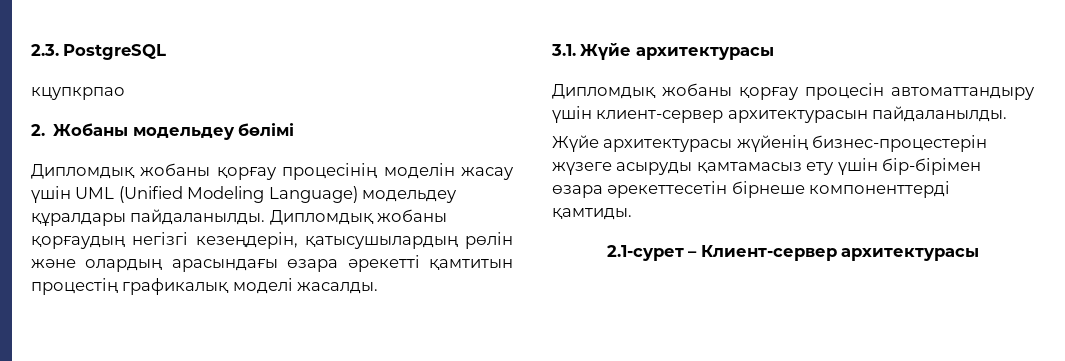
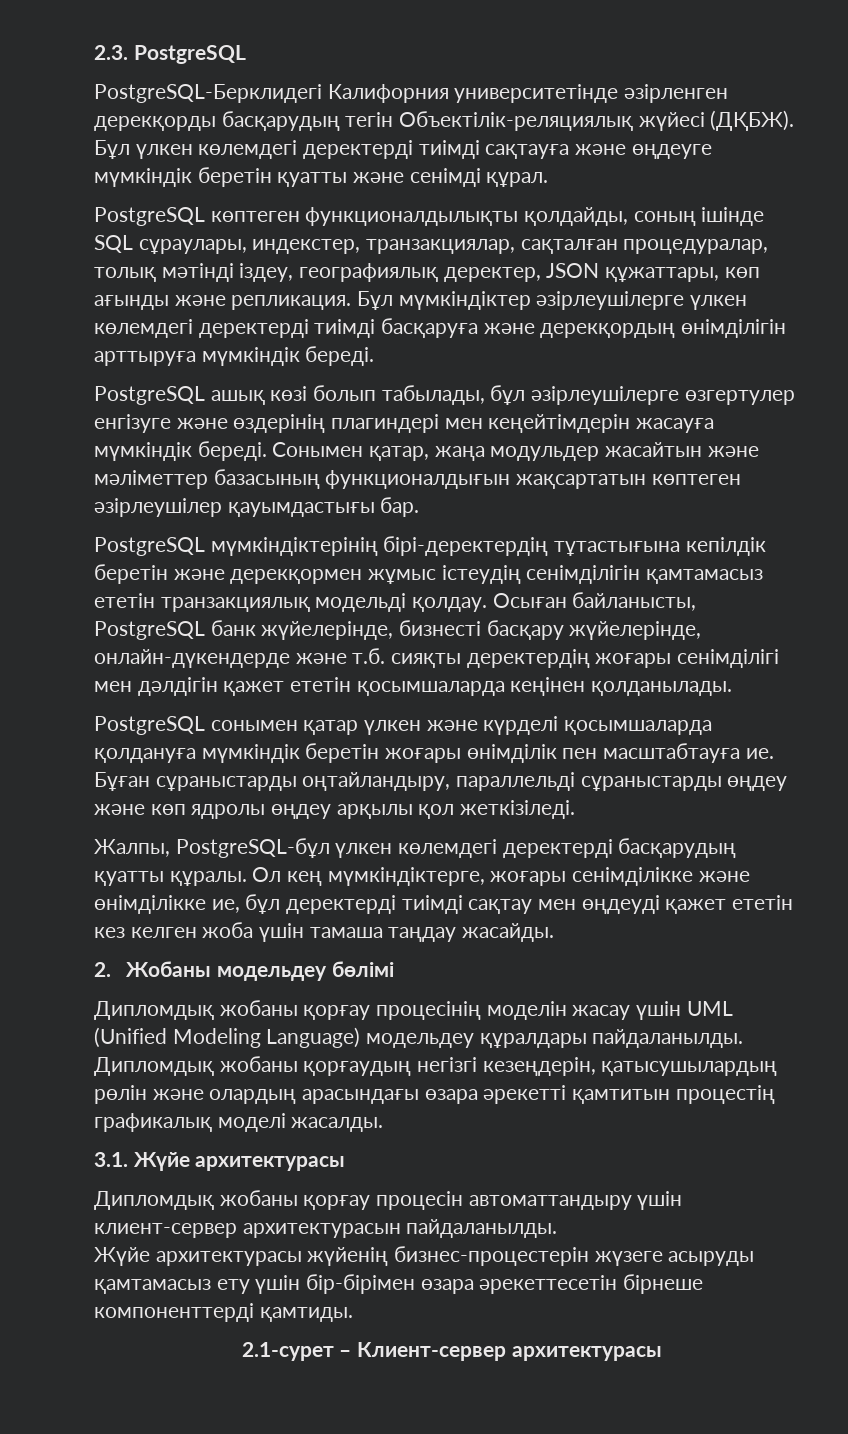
- кцупкрпао
+ PostgreSQL-Берклидегі Калифорния университетінде әзірленген дерекқорды басқарудың тегін Объектілік-реляциялық жүйесі (ДҚБЖ). Бұл үлкен көлемдегі деректерді тиімді сақтауға және өңдеуге мүмкіндік беретін қуатты және сенімді құрал.
+ PostgreSQL көптеген функционалдылықты қолдайды, соның ішінде SQL сұраулары, индекстер, транзакциялар, сақталған процедуралар, толық мәтінді іздеу, географиялық деректер, JSON құжаттары, көп ағынды және репликация. Бұл мүмкіндіктер әзірлеушілерге үлкен көлемдегі деректерді тиімді басқаруға және дерекқордың өнімділігін арттыруға мүмкіндік береді.
+ PostgreSQL ашық көзі болып табылады, бұл әзірлеушілерге өзгертулер енгізуге және өздерінің плагиндері мен кеңейтімдерін жасауға мүмкіндік береді. Сонымен қатар, жаңа модульдер жасайтын және мәліметтер базасының функционалдығын жақсартатын көптеген әзірлеушілер қауымдастығы бар.
+ PostgreSQL мүмкіндіктерінің бірі-деректердің тұтастығына кепілдік беретін және дерекқормен жұмыс істеудің сенімділігін қамтамасыз ететін транзакциялық модельді қолдау. Осыған байланысты, PostgreSQL банк жүйелерінде, бизнесті басқару жүйелерінде, онлайн-дүкендерде және т.б. сияқты деректердің жоғары сенімділігі мен дәлдігін қажет ететін қосымшаларда кеңінен қолданылады.
+ PostgreSQL сонымен қатар үлкен және күрделі қосымшаларда қолдануға мүмкіндік беретін жоғары өнімділік пен масштабтауға ие. Бұған сұраныстарды оңтайландыру, параллельді сұраныстарды өңдеу және көп ядролы өңдеу арқылы қол жеткізіледі.
+ Жалпы, PostgreSQL-бұл үлкен көлемдегі деректерді басқарудың қуатты құралы. Ол кең мүмкіндіктерге, жоғары сенімділікке және өнімділікке ие, бұл деректерді тиімді сақтау мен өңдеуді қажет ететін кез келген жоба үшін тамаша таңдау жасайды.

